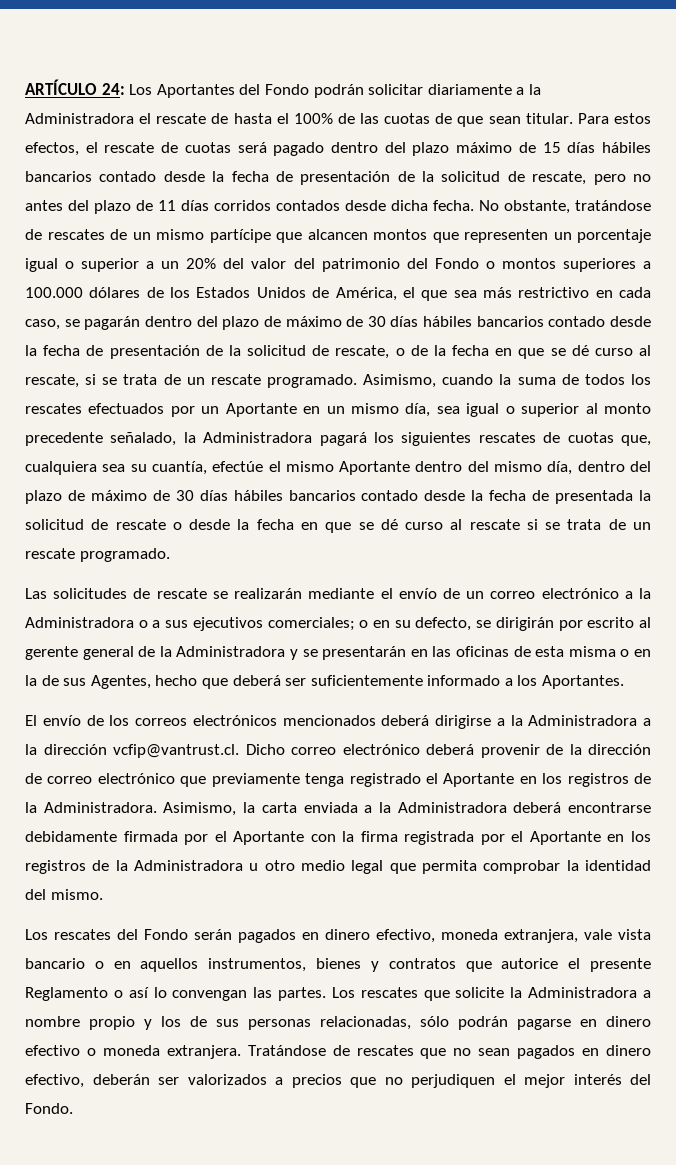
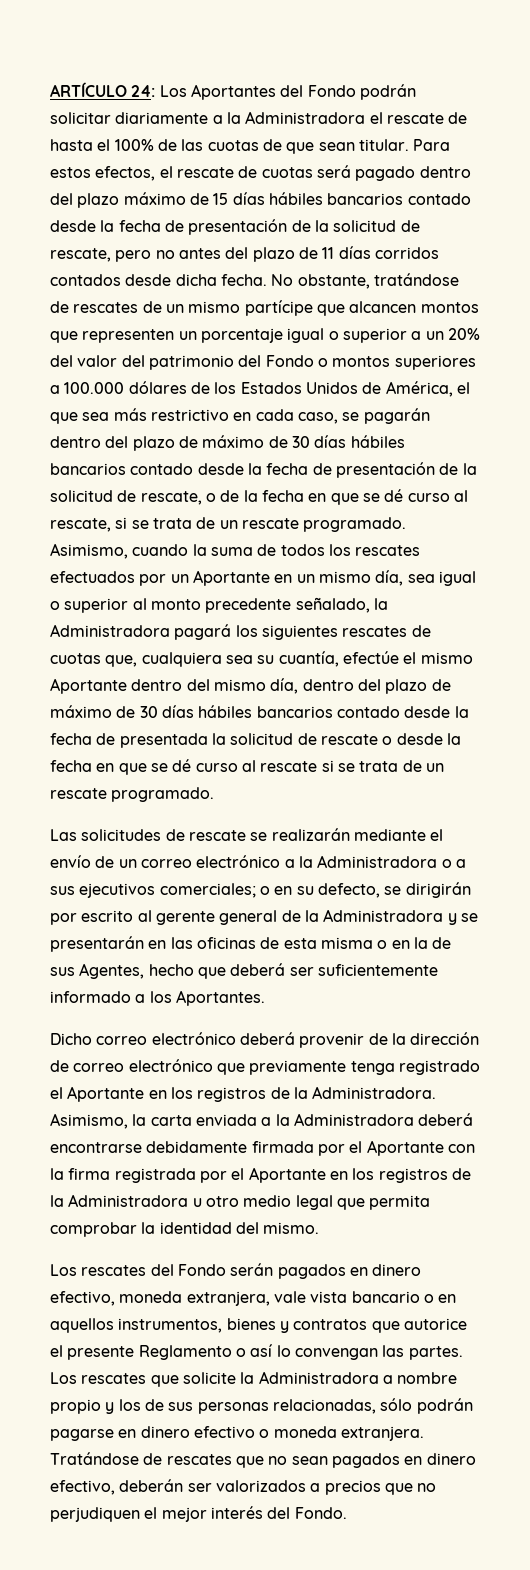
- El envío de los correos electrónicos mencionados deberá dirigirse a la Administradora a la dirección vcfip@vantrust.cl. Dicho correo electrónico deberá provenir de la dirección de correo electrónico que previamente tenga registrado el Aportante en los registros de la Administradora.
+ Dicho correo electrónico deberá provenir de la dirección de correo electrónico que previamente tenga registrado el Aportante en los registros de la Administradora.

